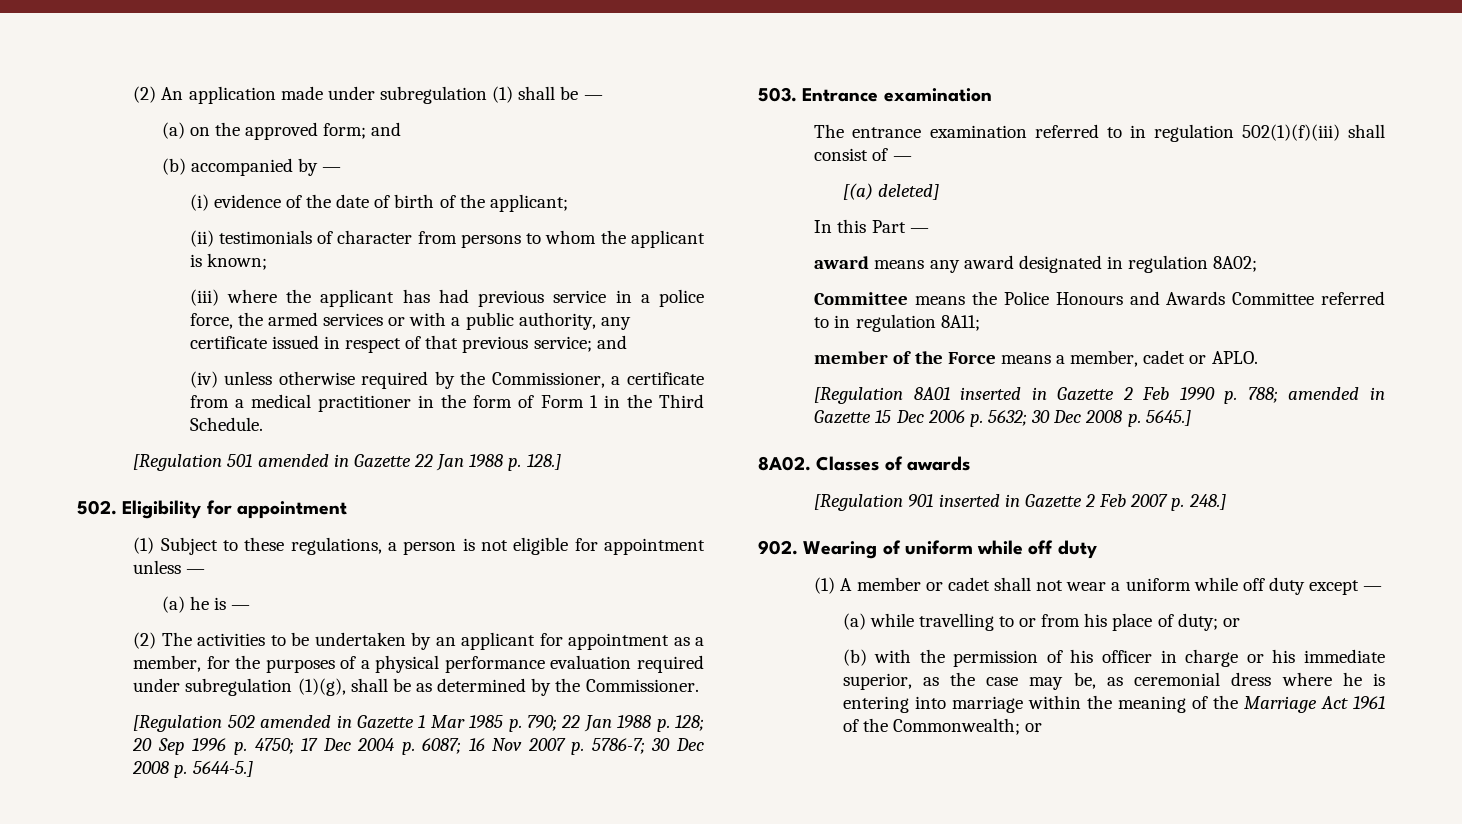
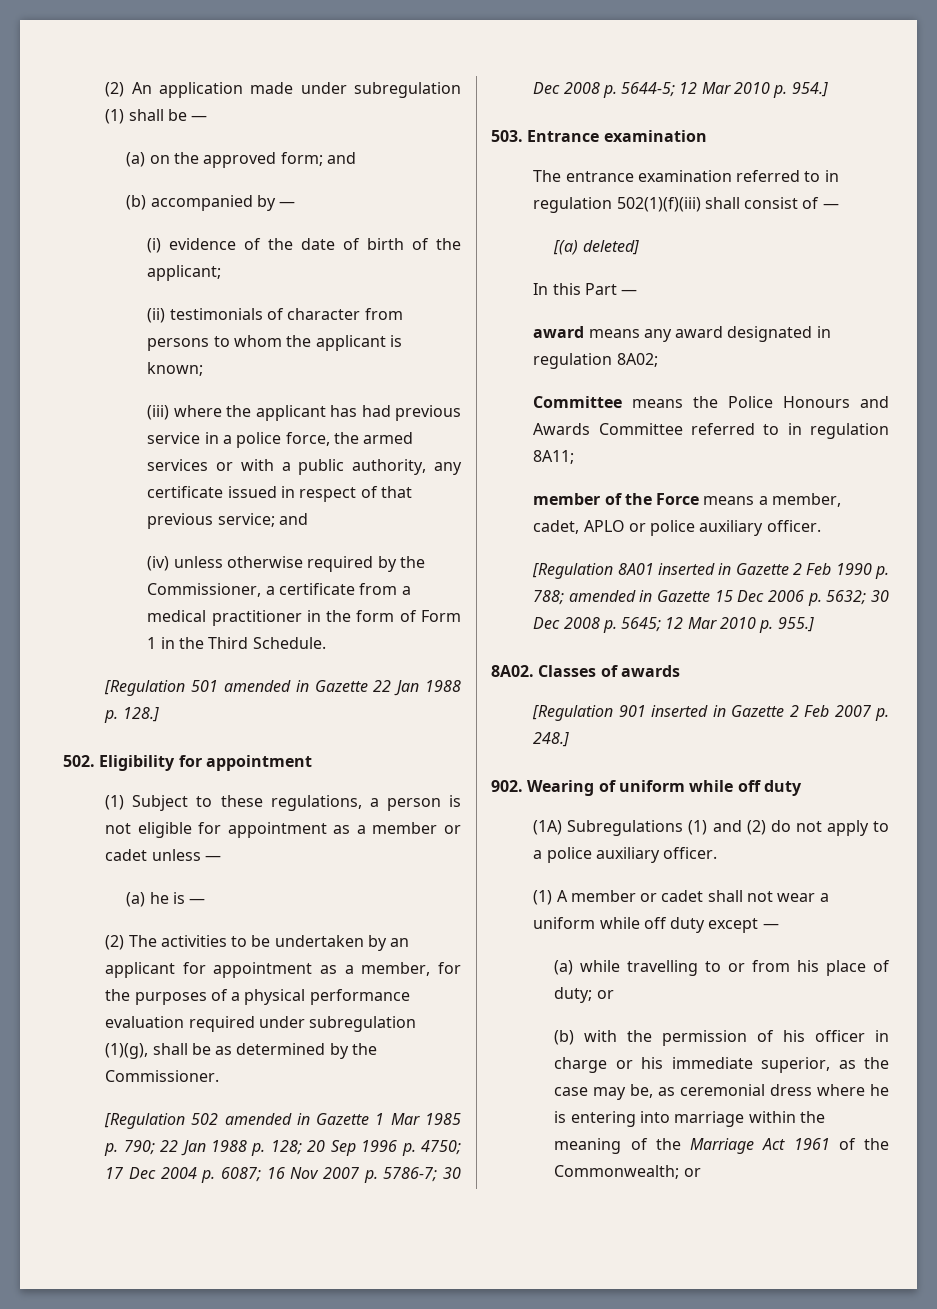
- (1) Subject to these regulations, a person is not eligible for appointment unless —
+ (1) Subject to these regulations, a person is not eligible for appointment as a member or cadet unless —
- [Regulation 502 amended in Gazette 1 Mar 1985 p. 790; 22 Jan 1988 p. 128; 20 Sep 1996 p. 4750; 17 Dec 2004 p. 6087; 16 Nov 2007 p. 5786-7; 30 Dec 2008 p. 5644-5.]
+ [Regulation 502 amended in Gazette 1 Mar 1985 p. 790; 22 Jan 1988 p. 128; 20 Sep 1996 p. 4750; 17 Dec 2004 p. 6087; 16 Nov 2007 p. 5786-7; 30 Dec 2008 p. 5644-5; 12 Mar 2010 p. 954.]
- member of the Force means a member, cadet or APLO.
+ member of the Force means a member, cadet, APLO or police auxiliary officer.
- [Regulation 8A01 inserted in Gazette 2 Feb 1990 p. 788; amended in Gazette 15 Dec 2006 p. 5632; 30 Dec 2008 p. 5645.]
+ [Regulation 8A01 inserted in Gazette 2 Feb 1990 p. 788; amended in Gazette 15 Dec 2006 p. 5632; 30 Dec 2008 p. 5645; 12 Mar 2010 p. 955.]
+ (1A) Subregulations (1) and (2) do not apply to a police auxiliary officer.

